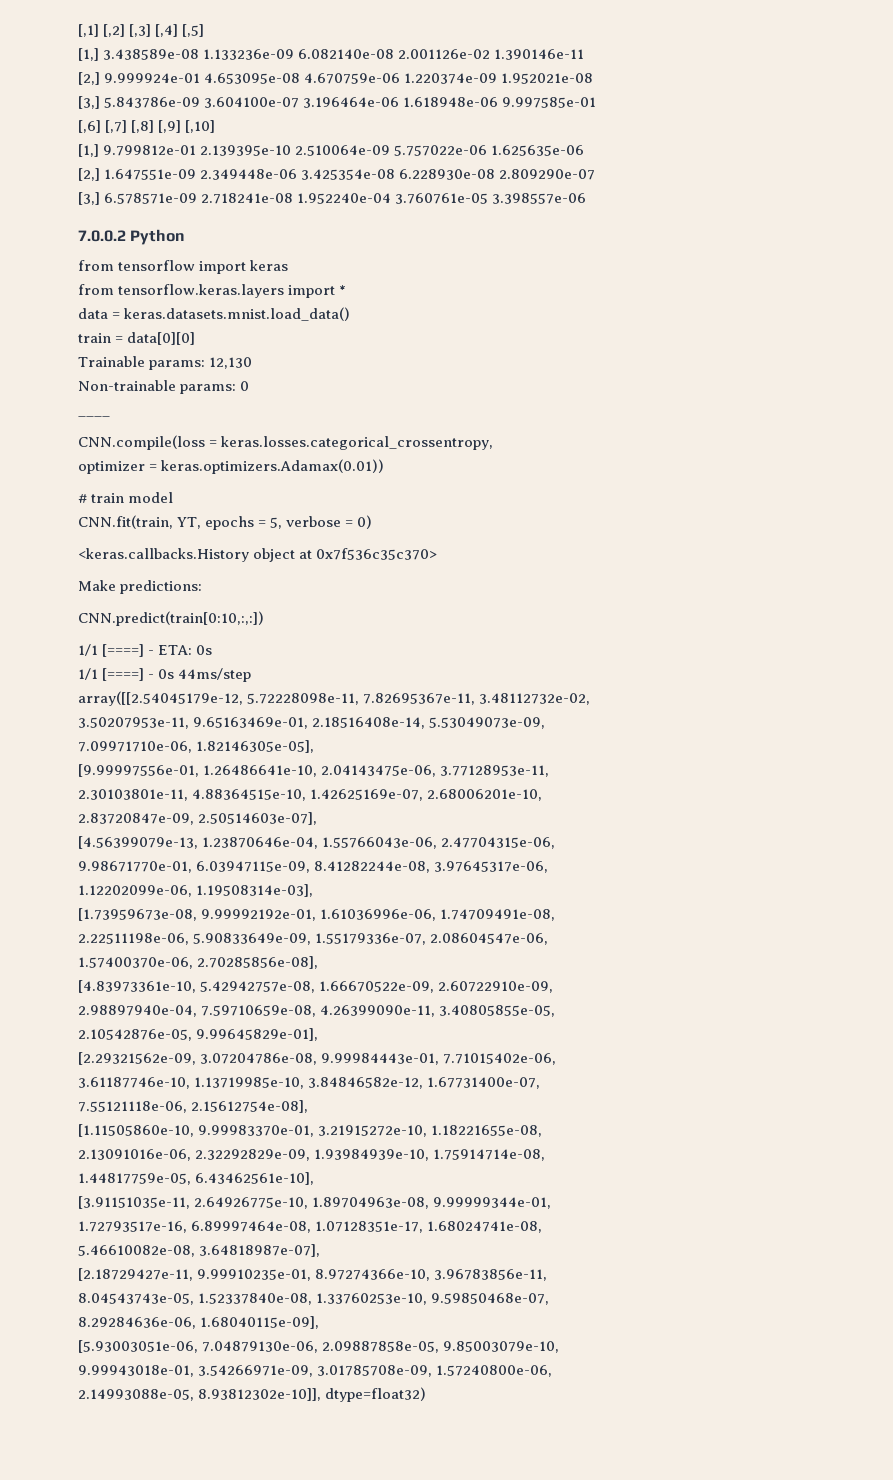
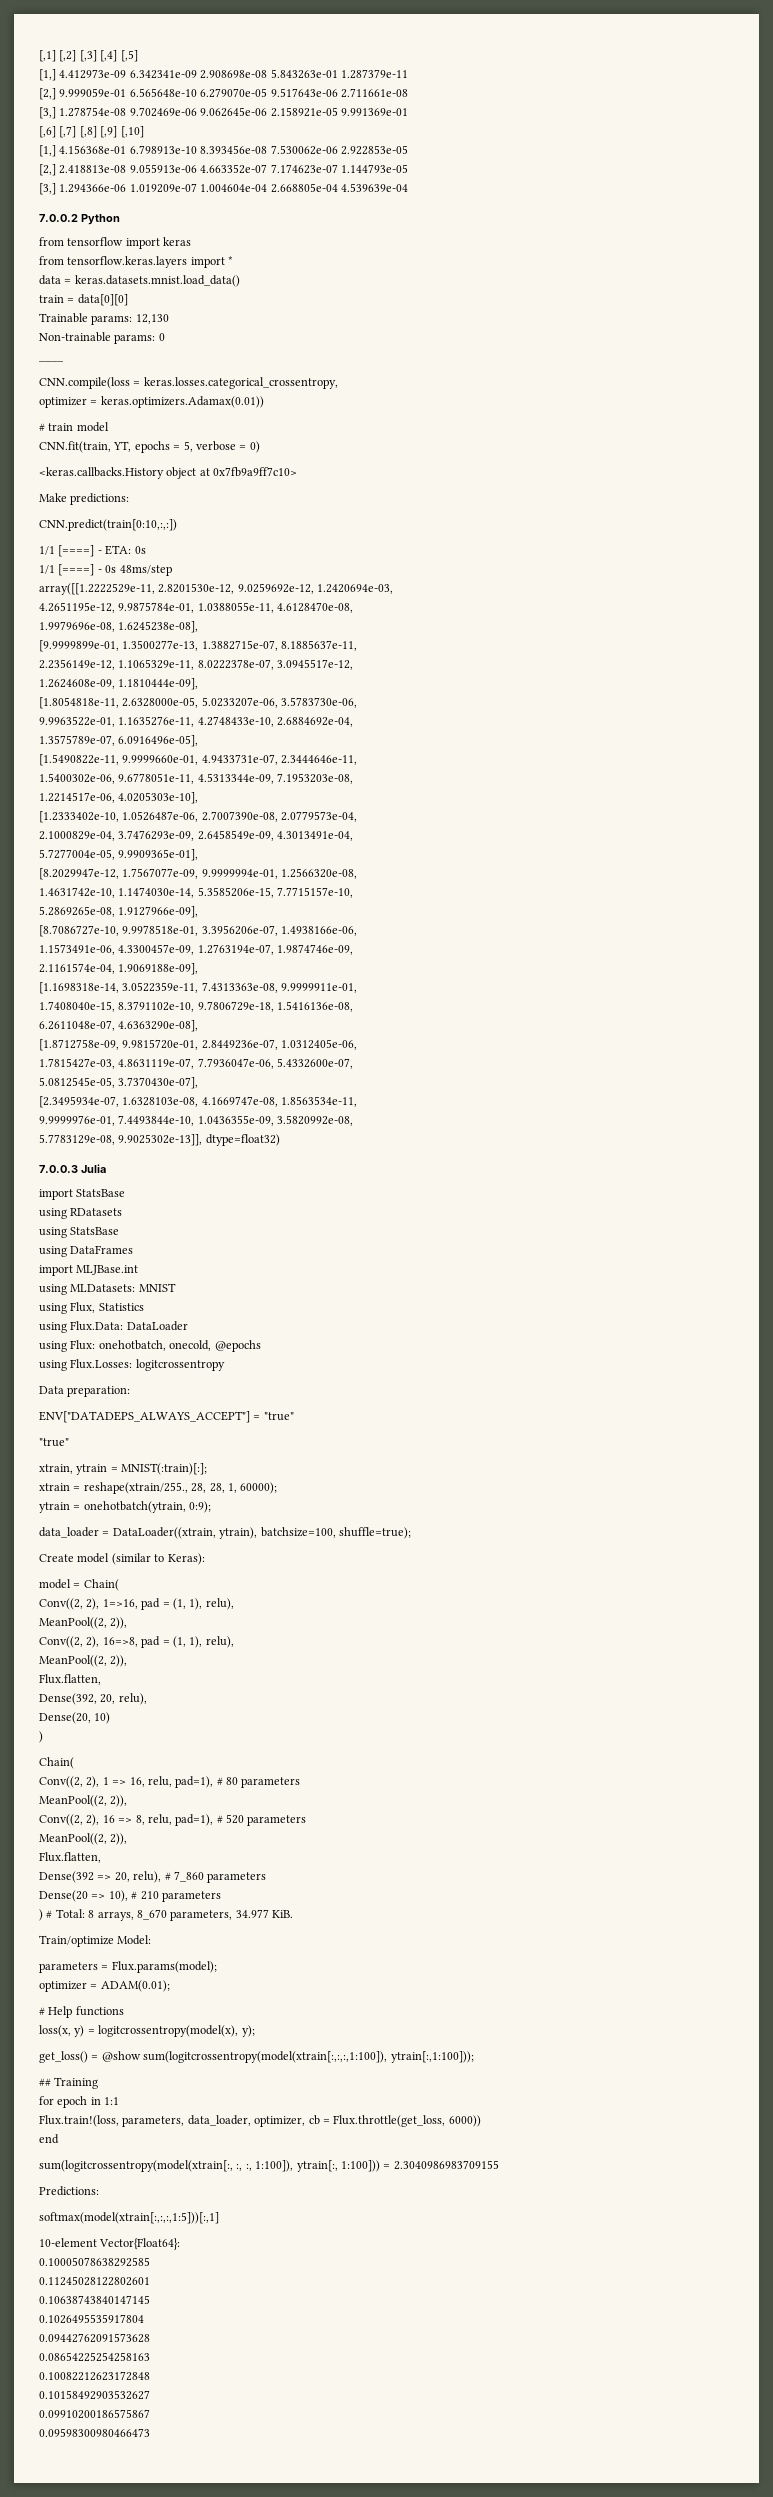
- [1,] 3.438589e-08 1.133236e-09 6.082140e-08 2.001126e-02 1.390146e-11
- [2,] 9.999924e-01 4.653095e-08 4.670759e-06 1.220374e-09 1.952021e-08
- [3,] 5.843786e-09 3.604100e-07 3.196464e-06 1.618948e-06 9.997585e-01
+ [1,] 4.412973e-09 6.342341e-09 2.908698e-08 5.843263e-01 1.287379e-11
+ [2,] 9.999059e-01 6.565648e-10 6.279070e-05 9.517643e-06 2.711661e-08
+ [3,] 1.278754e-08 9.702469e-06 9.062645e-06 2.158921e-05 9.991369e-01
- [1,] 9.799812e-01 2.139395e-10 2.510064e-09 5.757022e-06 1.625635e-06
- [2,] 1.647551e-09 2.349448e-06 3.425354e-08 6.228930e-08 2.809290e-07
- [3,] 6.578571e-09 2.718241e-08 1.952240e-04 3.760761e-05 3.398557e-06
+ [1,] 4.156368e-01 6.798913e-10 8.393456e-08 7.530062e-06 2.922853e-05
+ [2,] 2.418813e-08 9.055913e-06 4.663352e-07 7.174623e-07 1.144793e-05
+ [3,] 1.294366e-06 1.019209e-07 1.004604e-04 2.668805e-04 4.539639e-04
- <keras.callbacks.History object at 0x7f536c35c370>
+ <keras.callbacks.History object at 0x7fb9a9ff7c10>
- 1/1 [====] - 0s 44ms/step
- array([[2.54045179e-12, 5.72228098e-11, 7.82695367e-11, 3.48112732e-02,
- 3.50207953e-11, 9.65163469e-01, 2.18516408e-14, 5.53049073e-09,
- 7.09971710e-06, 1.82146305e-05],
- [9.99997556e-01, 1.26486641e-10, 2.04143475e-06, 3.77128953e-11,
- 2.30103801e-11, 4.88364515e-10, 1.42625169e-07, 2.68006201e-10,
- 2.83720847e-09, 2.50514603e-07],
- [4.56399079e-13, 1.23870646e-04, 1.55766043e-06, 2.47704315e-06,
- 9.98671770e-01, 6.03947115e-09, 8.41282244e-08, 3.97645317e-06,
- 1.12202099e-06, 1.19508314e-03],
- [1.73959673e-08, 9.99992192e-01, 1.61036996e-06, 1.74709491e-08,
- 2.22511198e-06, 5.90833649e-09, 1.55179336e-07, 2.08604547e-06,
- 1.57400370e-06, 2.70285856e-08],
- [4.83973361e-10, 5.42942757e-08, 1.66670522e-09, 2.60722910e-09,
- 2.98897940e-04, 7.59710659e-08, 4.26399090e-11, 3.40805855e-05,
- 2.10542876e-05, 9.99645829e-01],
- [2.29321562e-09, 3.07204786e-08, 9.99984443e-01, 7.71015402e-06,
- 3.61187746e-10, 1.13719985e-10, 3.84846582e-12, 1.67731400e-07,
- 7.55121118e-06, 2.15612754e-08],
- [1.11505860e-10, 9.99983370e-01, 3.21915272e-10, 1.18221655e-08,
- 2.13091016e-06, 2.32292829e-09, 1.93984939e-10, 1.75914714e-08,
- 1.44817759e-05, 6.43462561e-10],
- [3.91151035e-11, 2.64926775e-10, 1.89704963e-08, 9.99999344e-01,
- 1.72793517e-16, 6.89997464e-08, 1.07128351e-17, 1.68024741e-08,
- 5.46610082e-08, 3.64818987e-07],
- [2.18729427e-11, 9.99910235e-01, 8.97274366e-10, 3.96783856e-11,
- 8.04543743e-05, 1.52337840e-08, 1.33760253e-10, 9.59850468e-07,
- 8.29284636e-06, 1.68040115e-09],
- [5.93003051e-06, 7.04879130e-06, 2.09887858e-05, 9.85003079e-10,
- 9.99943018e-01, 3.54266971e-09, 3.01785708e-09, 1.57240800e-06,
- 2.14993088e-05, 8.93812302e-10]], dtype=float32)
+ 1/1 [====] - 0s 48ms/step
+ array([[1.2222529e-11, 2.8201530e-12, 9.0259692e-12, 1.2420694e-03,
+ 4.2651195e-12, 9.9875784e-01, 1.0388055e-11, 4.6128470e-08,
+ 1.9979696e-08, 1.6245238e-08],
+ [9.9999899e-01, 1.3500277e-13, 1.3882715e-07, 8.1885637e-11,
+ 2.2356149e-12, 1.1065329e-11, 8.0222378e-07, 3.0945517e-12,
+ 1.2624608e-09, 1.1810444e-09],
+ [1.8054818e-11, 2.6328000e-05, 5.0233207e-06, 3.5783730e-06,
+ 9.9963522e-01, 1.1635276e-11, 4.2748433e-10, 2.6884692e-04,
+ 1.3575789e-07, 6.0916496e-05],
+ [1.5490822e-11, 9.9999660e-01, 4.9433731e-07, 2.3444646e-11,
+ 1.5400302e-06, 9.6778051e-11, 4.5313344e-09, 7.1953203e-08,
+ 1.2214517e-06, 4.0205303e-10],
+ [1.2333402e-10, 1.0526487e-06, 2.7007390e-08, 2.0779573e-04,
+ 2.1000829e-04, 3.7476293e-09, 2.6458549e-09, 4.3013491e-04,
+ 5.7277004e-05, 9.9909365e-01],
+ [8.2029947e-12, 1.7567077e-09, 9.9999994e-01, 1.2566320e-08,
+ 1.4631742e-10, 1.1474030e-14, 5.3585206e-15, 7.7715157e-10,
+ 5.2869265e-08, 1.9127966e-09],
+ [8.7086727e-10, 9.9978518e-01, 3.3956206e-07, 1.4938166e-06,
+ 1.1573491e-06, 4.3300457e-09, 1.2763194e-07, 1.9874746e-09,
+ 2.1161574e-04, 1.9069188e-09],
+ [1.1698318e-14, 3.0522359e-11, 7.4313363e-08, 9.9999911e-01,
+ 1.7408040e-15, 8.3791102e-10, 9.7806729e-18, 1.5416136e-08,
+ 6.2611048e-07, 4.6363290e-08],
+ [1.8712758e-09, 9.9815720e-01, 2.8449236e-07, 1.0312405e-06,
+ 1.7815427e-03, 4.8631119e-07, 7.7936047e-06, 5.4332600e-07,
+ 5.0812545e-05, 3.7370430e-07],
+ [2.3495934e-07, 1.6328103e-08, 4.1669747e-08, 1.8563534e-11,
+ 9.9999976e-01, 7.4493844e-10, 1.0436355e-09, 3.5820992e-08,
+ 5.7783129e-08, 9.9025302e-13]], dtype=float32)
+ 7.0.0.3 Julia
+ import StatsBase
+ using RDatasets
+ using StatsBase
+ using DataFrames
+ import MLJBase.int
+ using MLDatasets: MNIST
+ using Flux, Statistics
+ using Flux.Data: DataLoader
+ using Flux: onehotbatch, onecold, @epochs
+ using Flux.Losses: logitcrossentropy
+ Data preparation:
+ ENV["DATADEPS_ALWAYS_ACCEPT"] = "true"
+ "true"
+ xtrain, ytrain = MNIST(:train)[:];
+ xtrain = reshape(xtrain/255., 28, 28, 1, 60000);
+ ytrain = onehotbatch(ytrain, 0:9);
+ data_loader = DataLoader((xtrain, ytrain), batchsize=100, shuffle=true);
+ Create model (similar to Keras):
+ model = Chain(
+ Conv((2, 2), 1=>16, pad = (1, 1), relu),
+ MeanPool((2, 2)),
+ Conv((2, 2), 16=>8, pad = (1, 1), relu),
+ MeanPool((2, 2)),
+ Flux.flatten,
+ Dense(392, 20, relu),
+ Dense(20, 10)
+ )
+ Chain(
+ Conv((2, 2), 1 => 16, relu, pad=1), # 80 parameters
+ MeanPool((2, 2)),
+ Conv((2, 2), 16 => 8, relu, pad=1), # 520 parameters
+ MeanPool((2, 2)),
+ Flux.flatten,
+ Dense(392 => 20, relu), # 7_860 parameters
+ Dense(20 => 10), # 210 parameters
+ ) # Total: 8 arrays, 8_670 parameters, 34.977 KiB.
+ Train/optimize Model:
+ parameters = Flux.params(model);
+ optimizer = ADAM(0.01);
+ # Help functions
+ loss(x, y) = logitcrossentropy(model(x), y);
+ get_loss() = @show sum(logitcrossentropy(model(xtrain[:,:,:,1:100]), ytrain[:,1:100]));
+ ## Training
+ for epoch in 1:1
+ Flux.train!(loss, parameters, data_loader, optimizer, cb = Flux.throttle(get_loss, 6000))
+ end
+ sum(logitcrossentropy(model(xtrain[:, :, :, 1:100]), ytrain[:, 1:100])) = 2.3040986983709155
+ Predictions:
+ softmax(model(xtrain[:,:,:,1:5]))[:,1]
+ 10-element Vector{Float64}:
+ 0.10005078638292585
+ 0.11245028122802601
+ 0.10638743840147145
+ 0.1026495535917804
+ 0.09442762091573628
+ 0.08654225254258163
+ 0.10082212623172848
+ 0.10158492903532627
+ 0.09910200186575867
+ 0.09598300980466473

